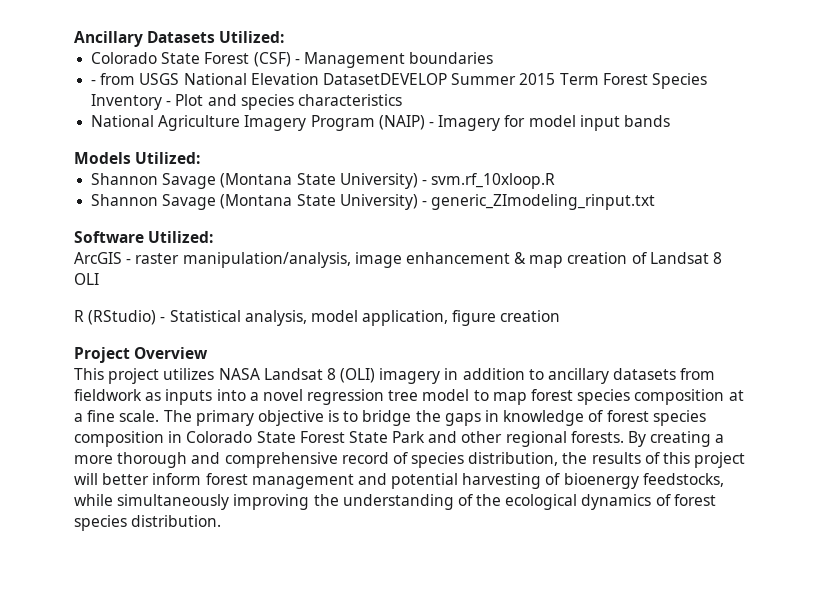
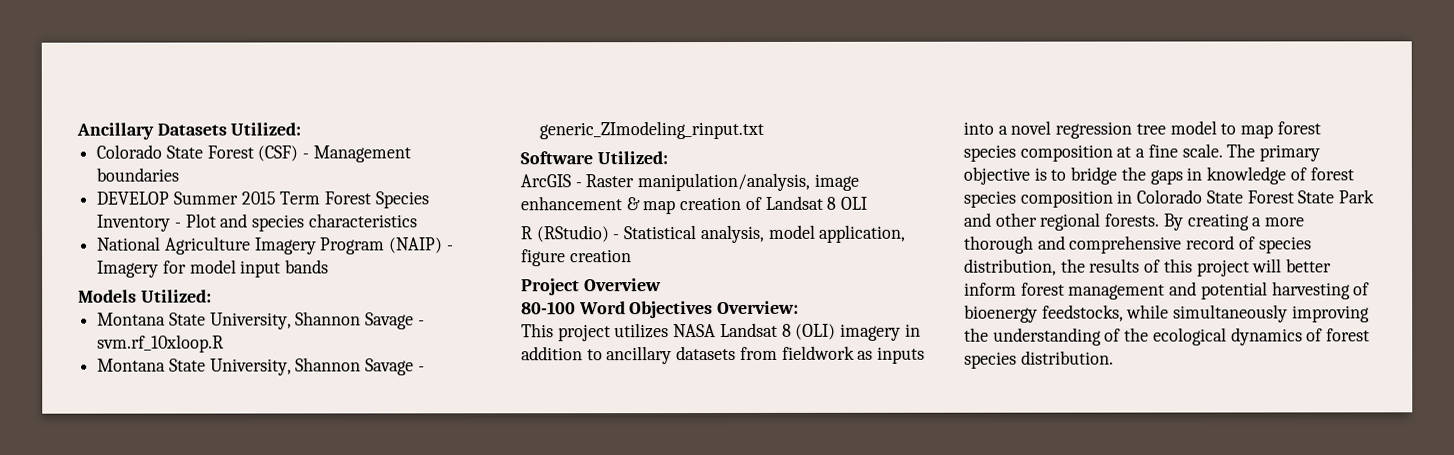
- - from USGS National Elevation DatasetDEVELOP Summer 2015 Term Forest Species Inventory - Plot and species characteristics
+ DEVELOP Summer 2015 Term Forest Species Inventory - Plot and species characteristics
- Shannon Savage (Montana State University) - svm.rf_10xloop.R
- Shannon Savage (Montana State University) - generic_ZImodeling_rinput.txt
+ Montana State University, Shannon Savage - svm.rf_10xloop.R
+ Montana State University, Shannon Savage - generic_ZImodeling_rinput.txt
- ArcGIS - raster manipulation/analysis, image enhancement & map creation of Landsat 8 OLI
+ ArcGIS - Raster manipulation/analysis, image enhancement & map creation of Landsat 8 OLI
+ 80-100 Word Objectives Overview:

